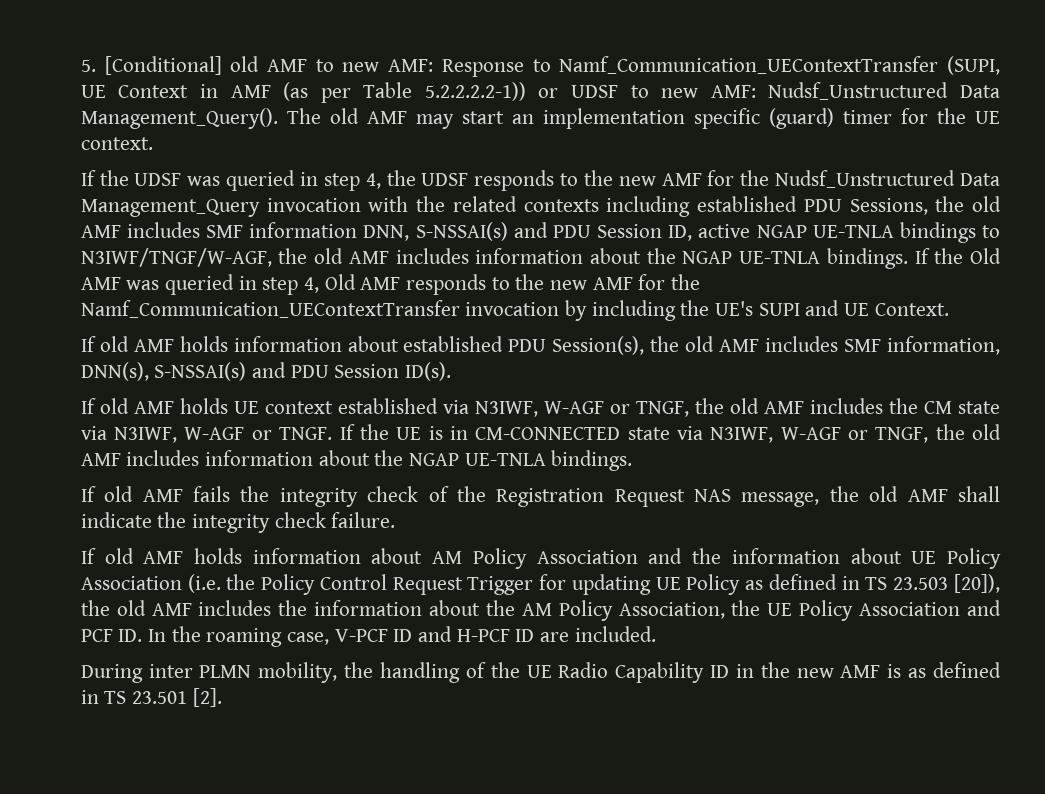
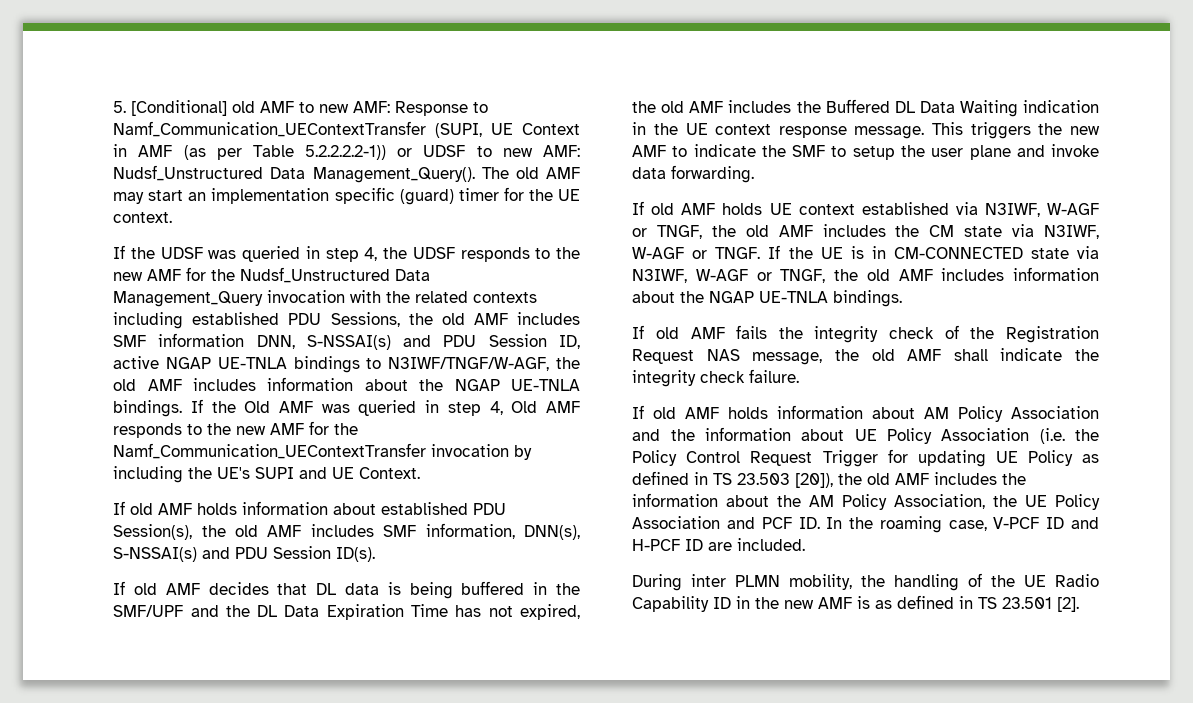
+ If old AMF decides that DL data is being buffered in the SMF/UPF and the DL Data Expiration Time has not expired, the old AMF includes the Buffered DL Data Waiting indication in the UE context response message. This triggers the new AMF to indicate the SMF to setup the user plane and invoke data forwarding.

